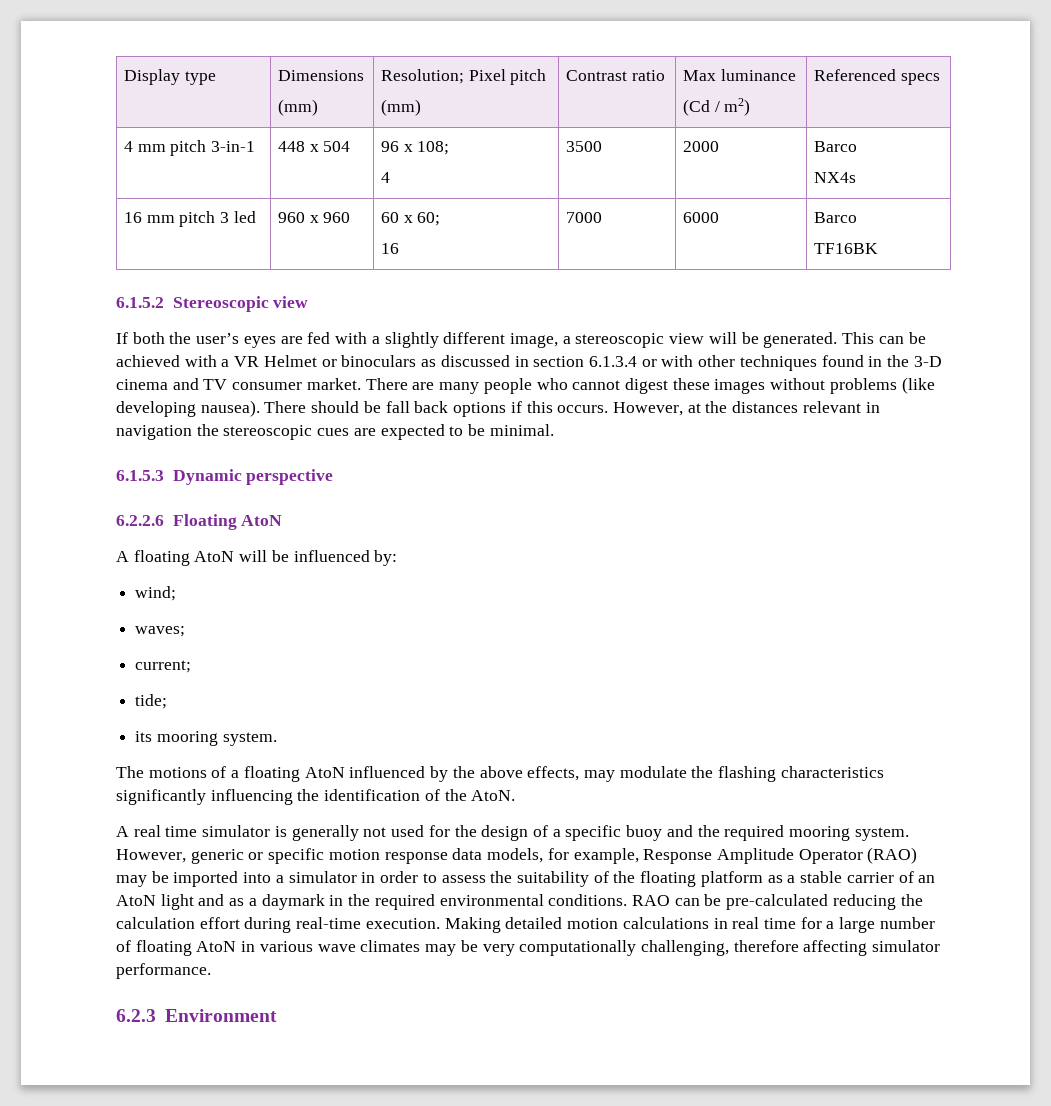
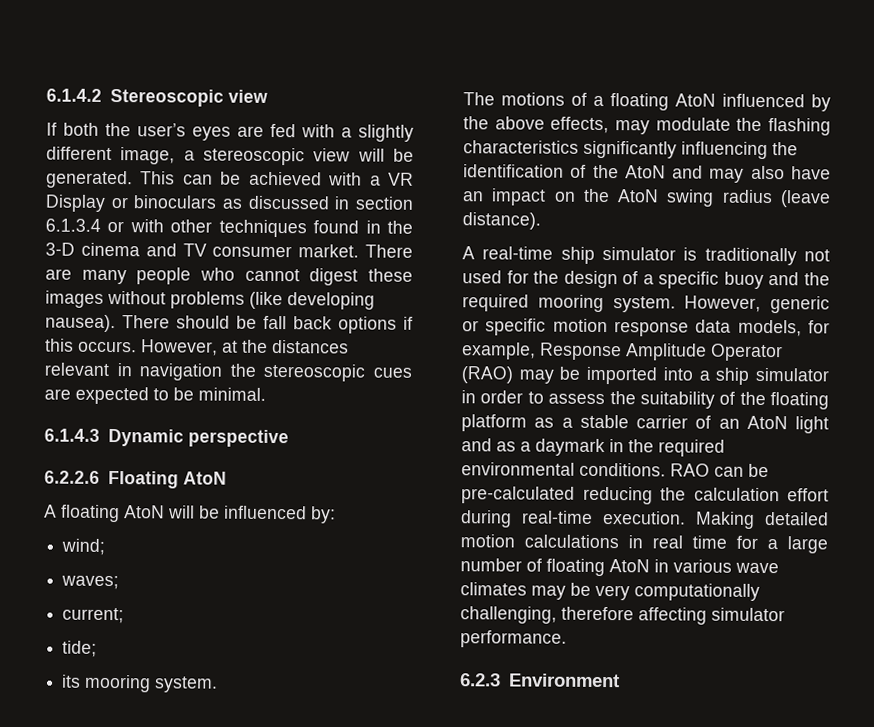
- Display type | Dimensions
- (mm) | Resolution; Pixel pitch
- (mm) | Contrast ratio | Max luminance
- (Cd / m2) | Referenced specs
- 4 mm pitch 3-in-1 | 448 x 504 | 96 x 108;
- 4 | 3500 | 2000 | Barco
- NX4s
- 16 mm pitch 3 led | 960 x 960 | 60 x 60;
- 16 | 7000 | 6000 | Barco
- TF16BK
- 6.1.5.2 Stereoscopic view
+ 6.1.4.2 Stereoscopic view
- This can be achieved with a VR Helmet or binoculars as discussed in section 6.1.3.4 or with other techniques found in the 3-D cinema and TV consumer market.
+ This can be achieved with a VR Display or binoculars as discussed in section 6.1.3.4 or with other techniques found in the 3-D cinema and TV consumer market.
- 6.1.5.3 Dynamic perspective
+ 6.1.4.3 Dynamic perspective
- The motions of a floating AtoN influenced by the above effects, may modulate the flashing characteristics significantly influencing the identification of the AtoN.
- A real time simulator is generally not used for the design of a specific buoy and the required mooring system.
+ The motions of a floating AtoN influenced by the above effects, may modulate the flashing characteristics significantly influencing the identification of the AtoN and may also have an impact on the AtoN swing radius (leave distance).
+ A real-time ship simulator is traditionally not used for the design of a specific buoy and the required mooring system.
- However, generic or specific motion response data models, for example, Response Amplitude Operator (RAO) may be imported into a simulator in order to assess the suitability of the floating platform as a stable carrier of an AtoN light and as a daymark in the required environmental conditions.
+ However, generic or specific motion response data models, for example, Response Amplitude Operator (RAO) may be imported into a ship simulator in order to assess the suitability of the floating platform as a stable carrier of an AtoN light and as a daymark in the required environmental conditions.

